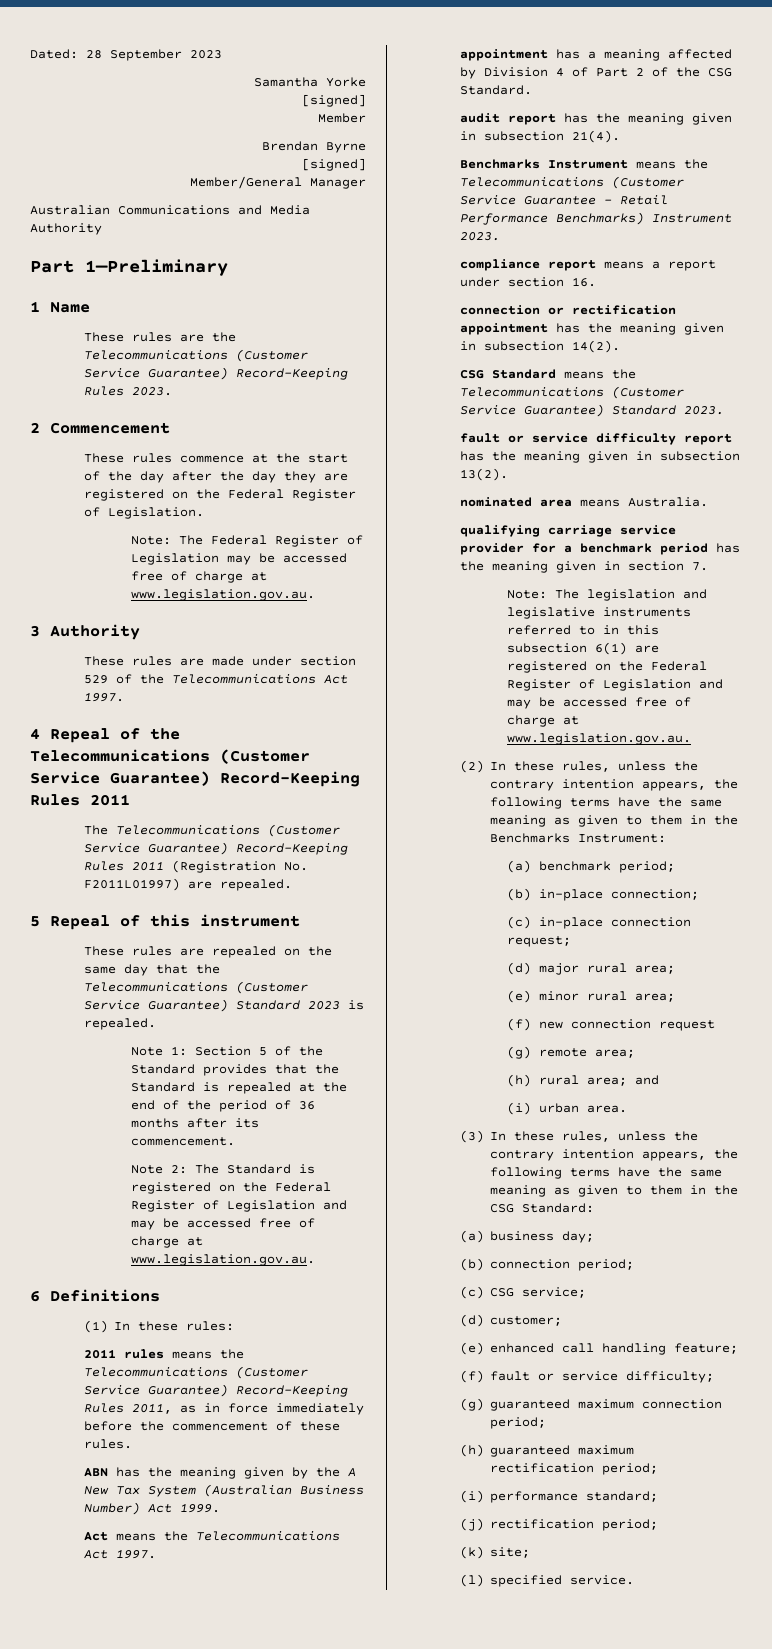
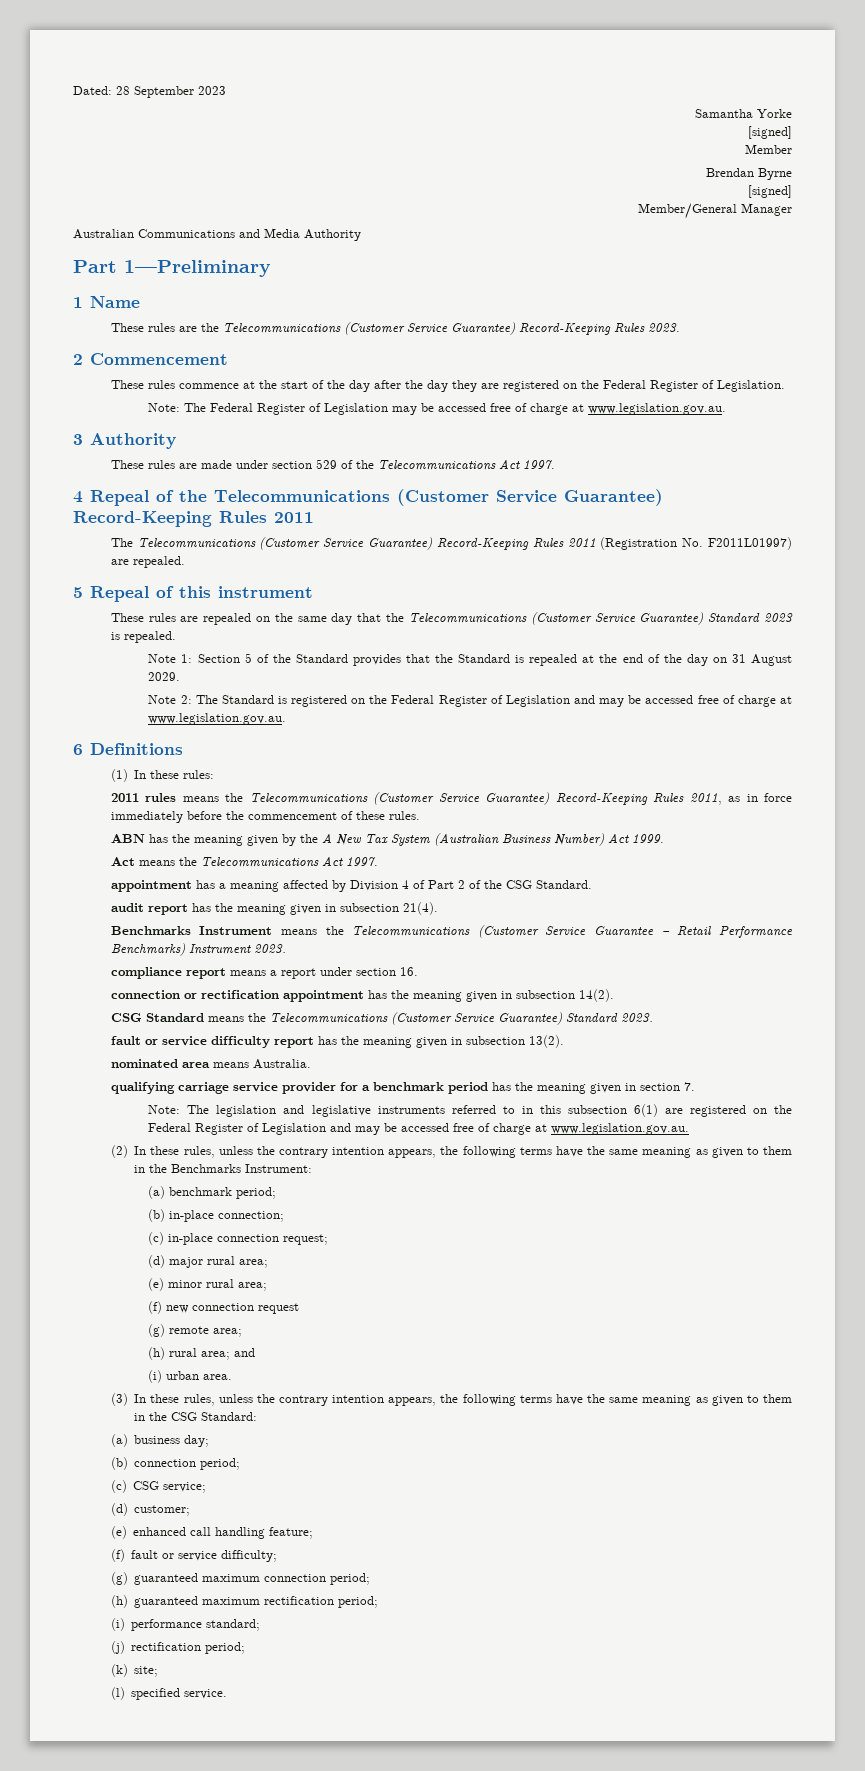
- Note 1: Section 5 of the Standard provides that the Standard is repealed at the end of the period of 36 months after its commencement.
+ Note 1: Section 5 of the Standard provides that the Standard is repealed at the end of the day on 31 August 2029.

